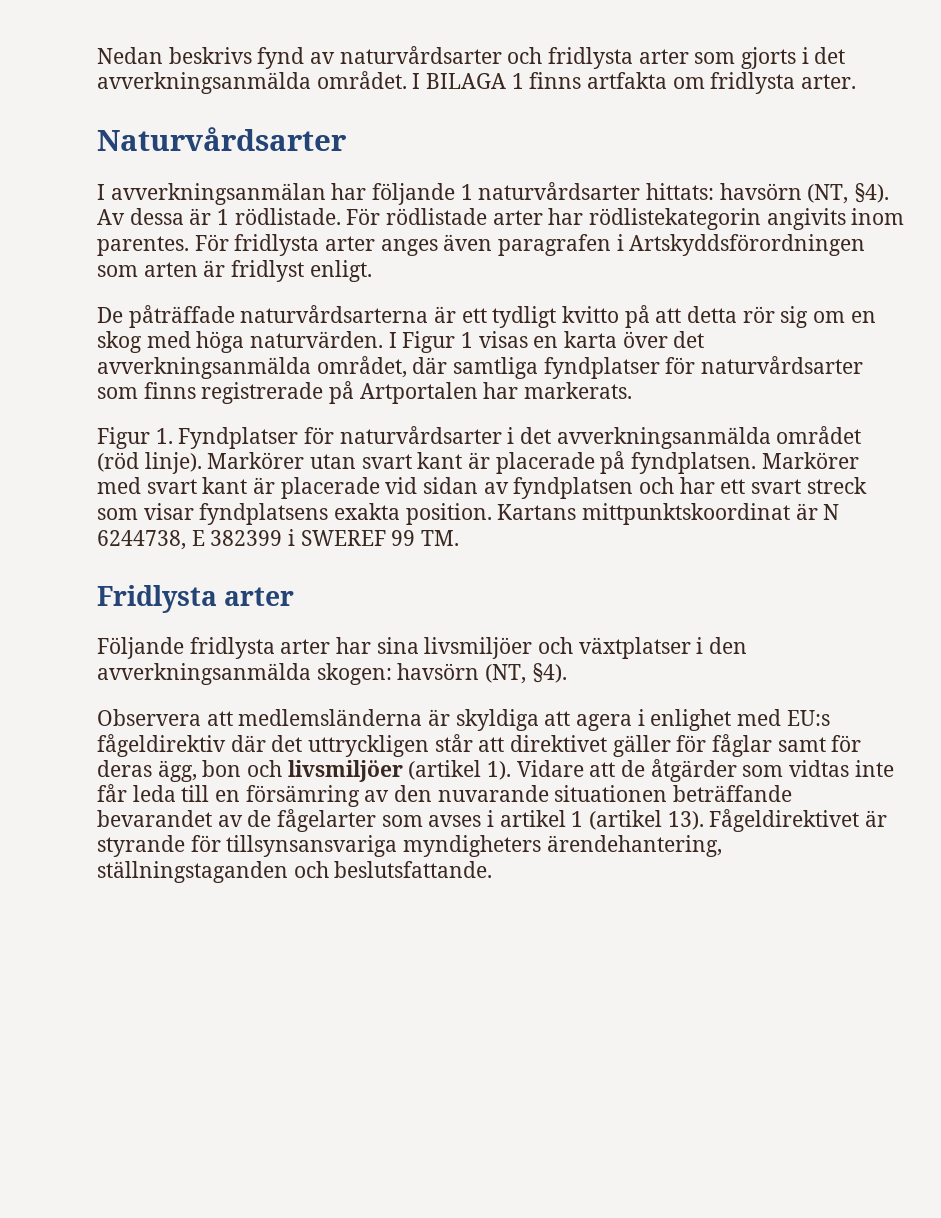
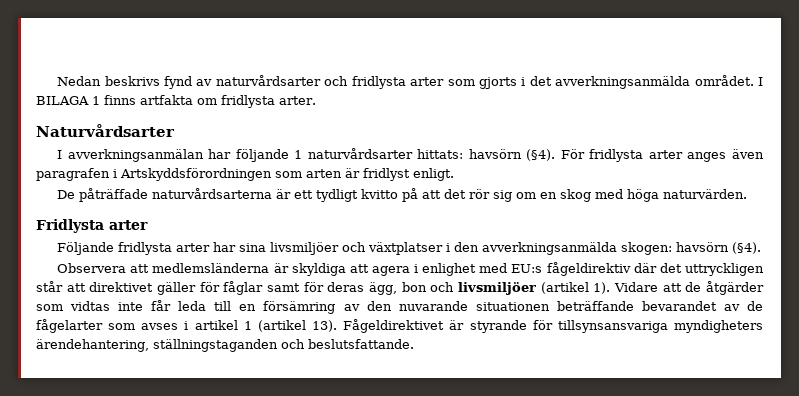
- I avverkningsanmälan har följande 1 naturvårdsarter hittats: havsörn (NT, §4). Av dessa är 1 rödlistade. För rödlistade arter har rödlistekategorin angivits inom parentes.
+ I avverkningsanmälan har följande 1 naturvårdsarter hittats: havsörn (§4).
- De påträffade naturvårdsarterna är ett tydligt kvitto på att detta rör sig om en skog med höga naturvärden. I Figur 1 visas en karta över det avverkningsanmälda området, där samtliga fyndplatser för naturvårdsarter som finns registrerade på Artportalen har markerats.
- Figur 1. Fyndplatser för naturvårdsarter i det avverkningsanmälda området (röd linje). Markörer utan svart kant är placerade på fyndplatsen. Markörer med svart kant är placerade vid sidan av fyndplatsen och har ett svart streck som visar fyndplatsens exakta position. Kartans mittpunktskoordinat är N 6244738, E 382399 i SWEREF 99 TM.
+ De påträffade naturvårdsarterna är ett tydligt kvitto på att det rör sig om en skog med höga naturvärden.
- Följande fridlysta arter har sina livsmiljöer och växtplatser i den avverkningsanmälda skogen: havsörn (NT, §4).
+ Följande fridlysta arter har sina livsmiljöer och växtplatser i den avverkningsanmälda skogen: havsörn (§4).

